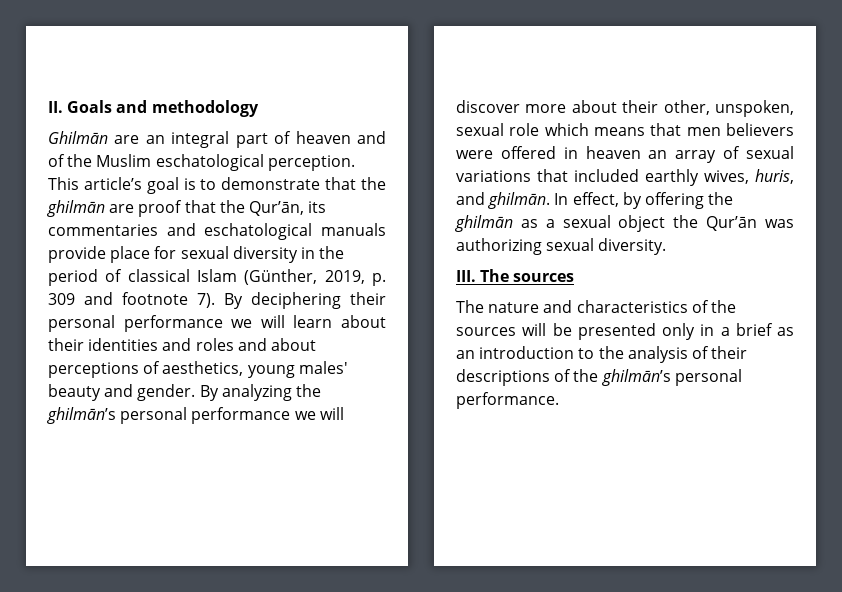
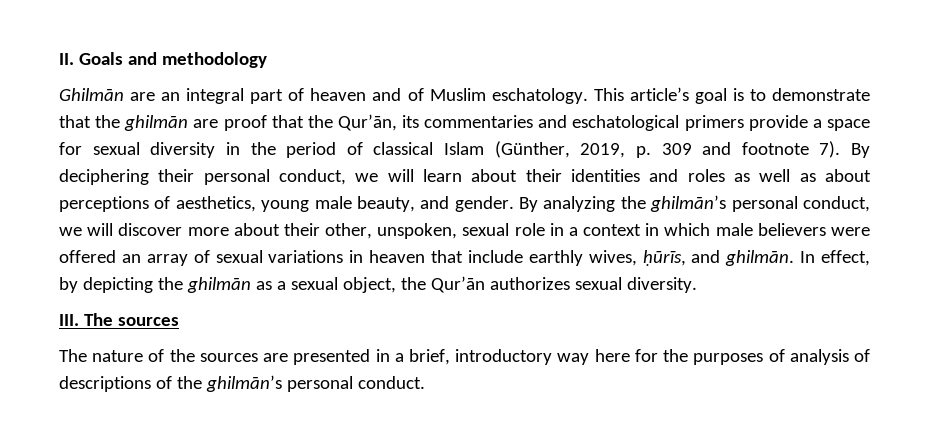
- Ghilmān are an integral part of heaven and of the Muslim eschatological perception.
+ Ghilmān are an integral part of heaven and of Muslim eschatology.
- This article’s goal is to demonstrate that the ghilmān are proof that the Qur’ān, its commentaries and eschatological manuals provide place for sexual diversity in the period of classical Islam (Günther, 2019, p. 309 and footnote 7).
+ This article’s goal is to demonstrate that the ghilmān are proof that the Qur’ān, its commentaries and eschatological primers provide a space for sexual diversity in the period of classical Islam (Günther, 2019, p. 309 and footnote 7).
- By deciphering their personal performance we will learn about their identities and roles and about perceptions of aesthetics, young males' beauty and gender.
+ By deciphering their personal conduct, we will learn about their identities and roles as well as about perceptions of aesthetics, young male beauty, and gender.
- By analyzing the ghilmān’s personal performance we will discover more about their other, unspoken, sexual role which means that men believers were offered in heaven an array of sexual variations that included earthly wives, huris, and ghilmān.
+ By analyzing the ghilmān’s personal conduct, we will discover more about their other, unspoken, sexual role in a context in which male believers were offered an array of sexual variations in heaven that include earthly wives, ḥūrīs, and ghilmān.
- In effect, by offering the ghilmān as a sexual object the Qur’ān was authorizing sexual diversity.
+ In effect, by depicting the ghilmān as a sexual object, the Qur’ān authorizes sexual diversity.
- The nature and characteristics of the sources will be presented only in a brief as an introduction to the analysis of their descriptions of the ghilmān’s personal performance.
+ The nature of the sources are presented in a brief, introductory way here for the purposes of analysis of descriptions of the ghilmān’s personal conduct.

